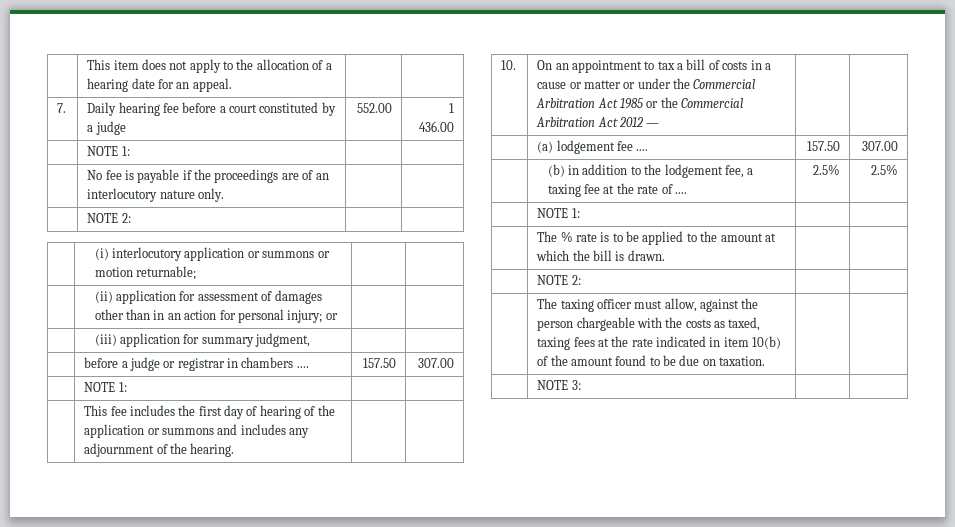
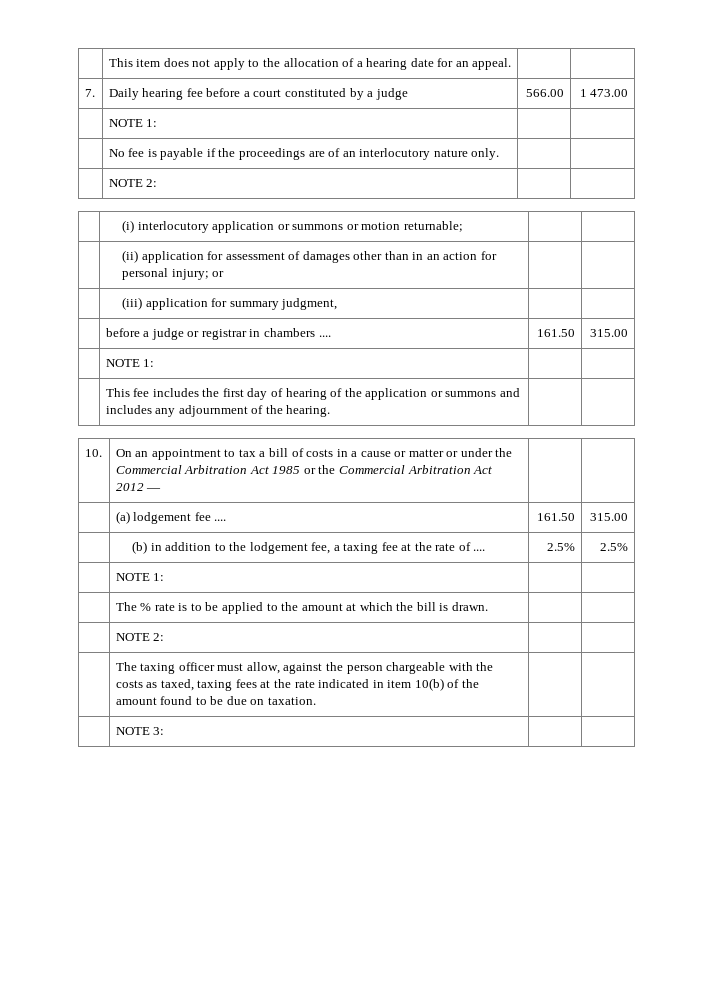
- 7. | Daily hearing fee before a court constituted by a judge | 552.00 | 1 436.00
+ 7. | Daily hearing fee before a court constituted by a judge | 566.00 | 1 473.00
- | before a judge or registrar in chambers .... | 157.50 | 307.00
+ | before a judge or registrar in chambers .... | 161.50 | 315.00
- | (a) lodgement fee .... | 157.50 | 307.00
+ | (a) lodgement fee .... | 161.50 | 315.00

